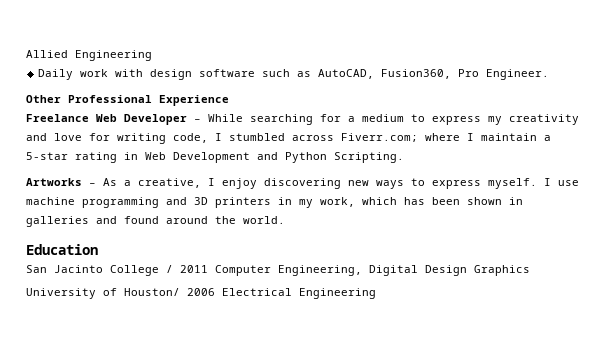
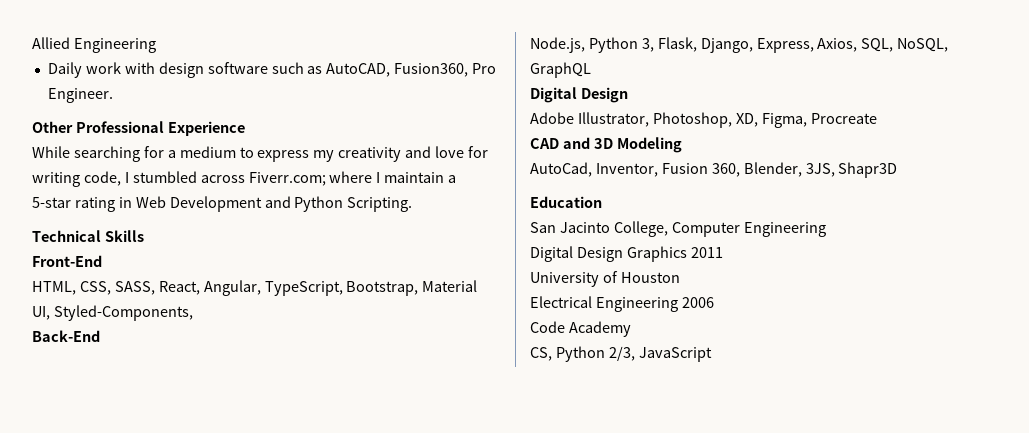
- Freelance Web Developer – While searching for a medium to express my creativity and love for writing code, I stumbled across Fiverr.com; where I maintain a 5-star rating in Web Development and Python Scripting.
+ While searching for a medium to express my creativity and love for writing code, I stumbled across Fiverr.com; where I maintain a 5-star rating in Web Development and Python Scripting.
- Artworks – As a creative, I enjoy discovering new ways to express myself. I use machine programming and 3D printers in my work, which has been shown in galleries and found around the world.
+ Technical Skills
+ Front-End
+ HTML, CSS, SASS, React, Angular, TypeScript, Bootstrap, Material UI, Styled-Components,
+ Back-End
+ Node.js, Python 3, Flask, Django, Express, Axios, SQL, NoSQL, GraphQL
+ Digital Design
+ Adobe Illustrator, Photoshop, XD, Figma, Procreate
+ CAD and 3D Modeling
+ AutoCad, Inventor, Fusion 360, Blender, 3JS, Shapr3D
  Education
- San Jacinto College / 2011 Computer Engineering, Digital Design Graphics
+ San Jacinto College, Computer Engineering
+ Digital Design Graphics 2011
- University of Houston/ 2006 Electrical Engineering
+ University of Houston
+ Electrical Engineering 2006
+ Code Academy
+ CS, Python 2/3, JavaScript

